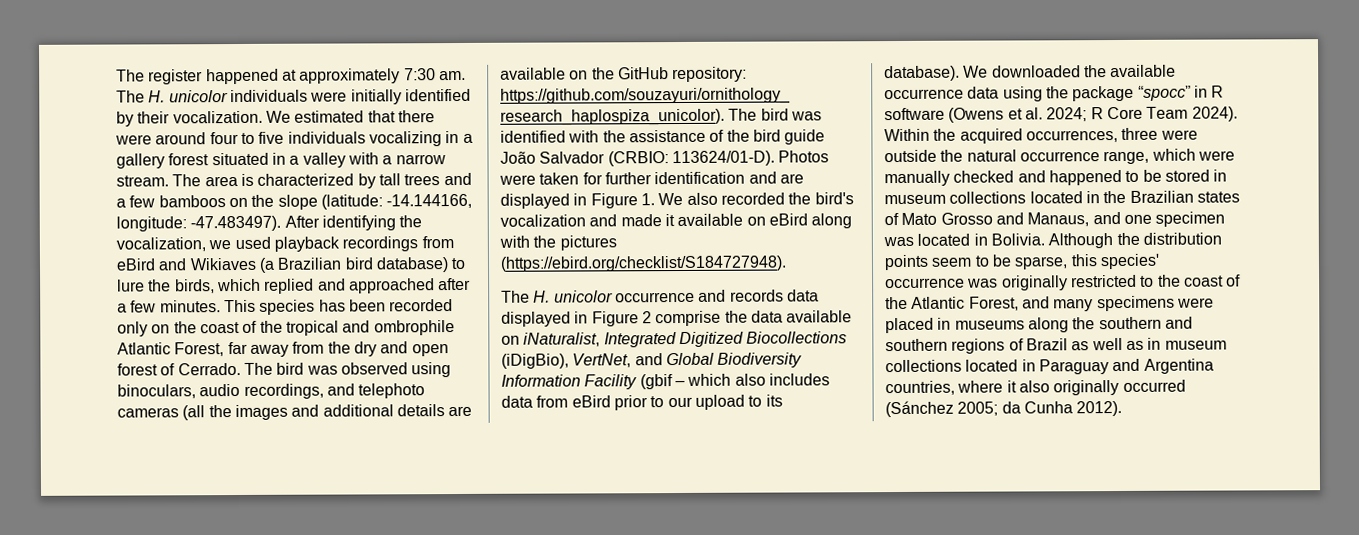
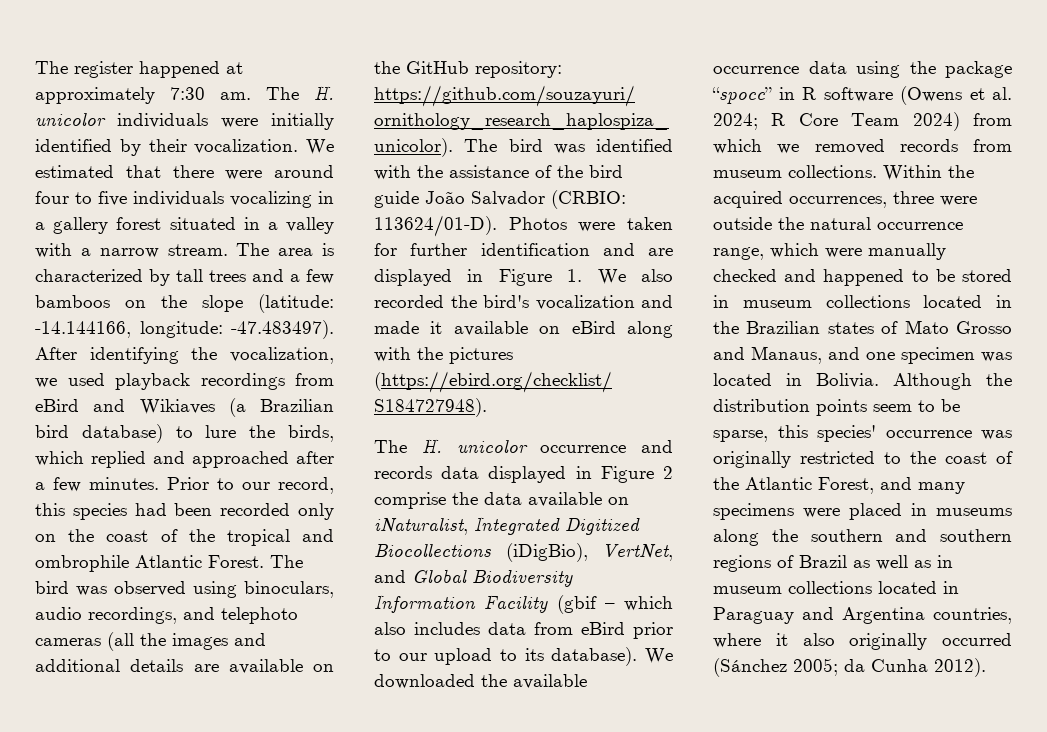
- This species has been recorded only on the coast of the tropical and ombrophile Atlantic Forest, far away from the dry and open forest of Cerrado.
+ Prior to our record, this species had been recorded only on the coast of the tropical and ombrophile Atlantic Forest.
- We downloaded the available occurrence data using the package “spocc” in R software (Owens et al. 2024; R Core Team 2024).
+ We downloaded the available occurrence data using the package “spocc” in R software (Owens et al. 2024; R Core Team 2024) from which we removed records from museum collections.

